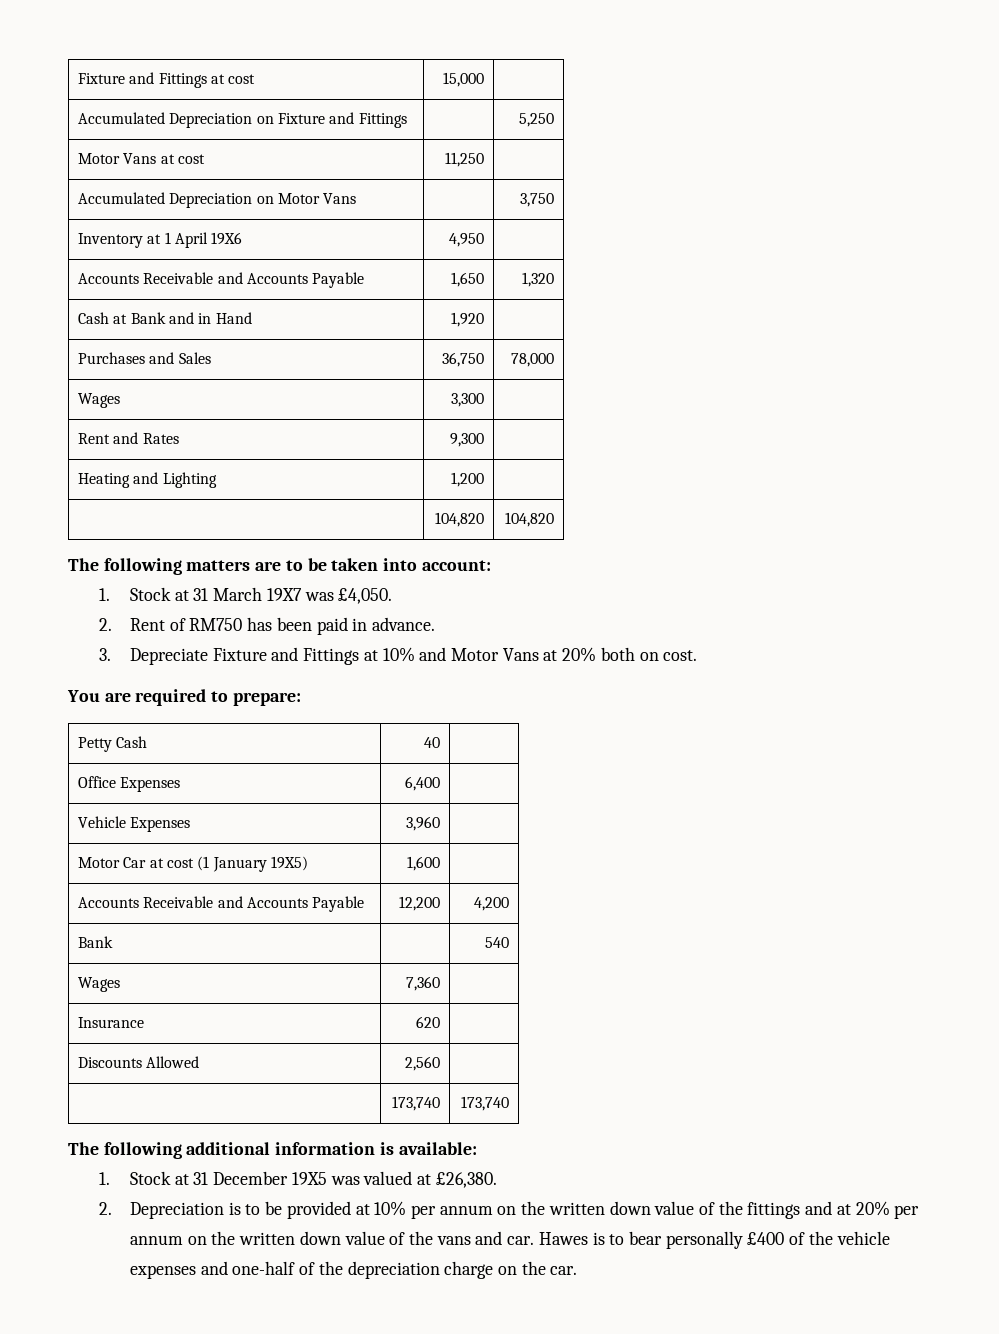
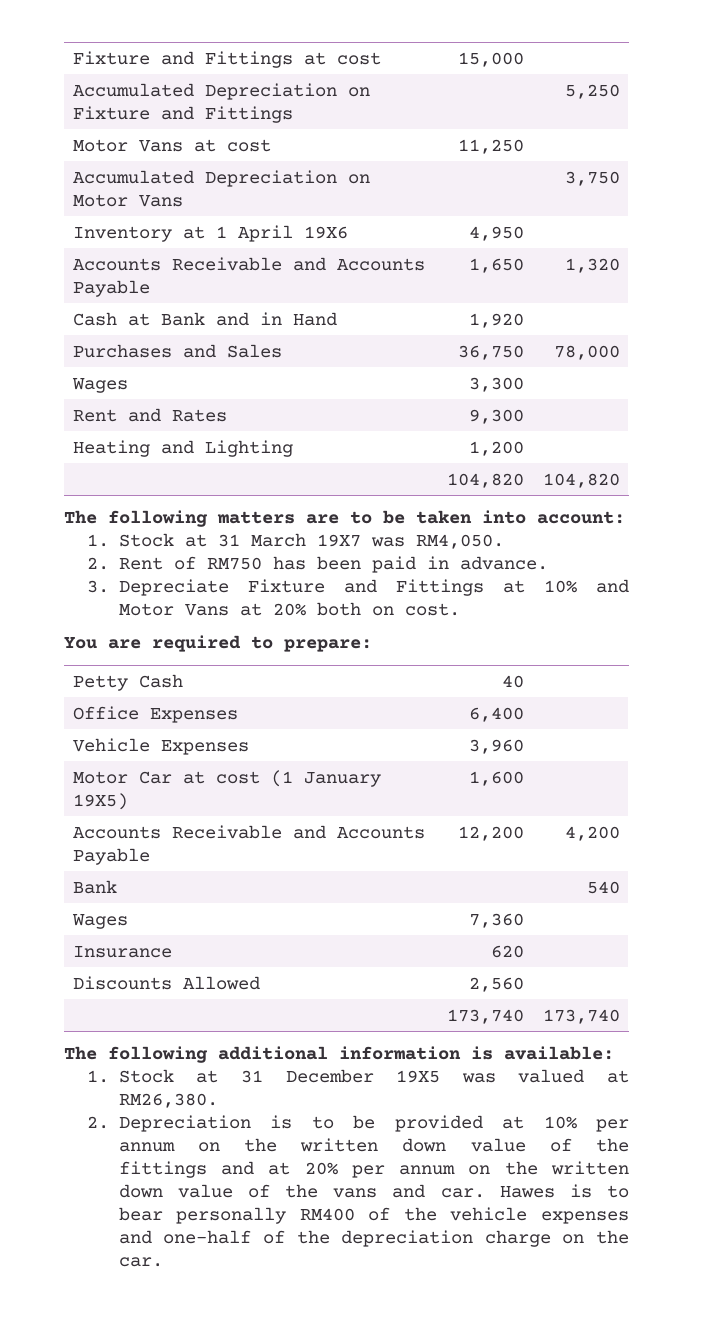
- 1. Stock at 31 March 19X7 was £4,050.
+ 1. Stock at 31 March 19X7 was RM4,050.
- 1. Stock at 31 December 19X5 was valued at £26,380.
+ 1. Stock at 31 December 19X5 was valued at RM26,380.
- Hawes is to bear personally £400 of the vehicle expenses and one-half of the depreciation charge on the car.
+ Hawes is to bear personally RM400 of the vehicle expenses and one-half of the depreciation charge on the car.

